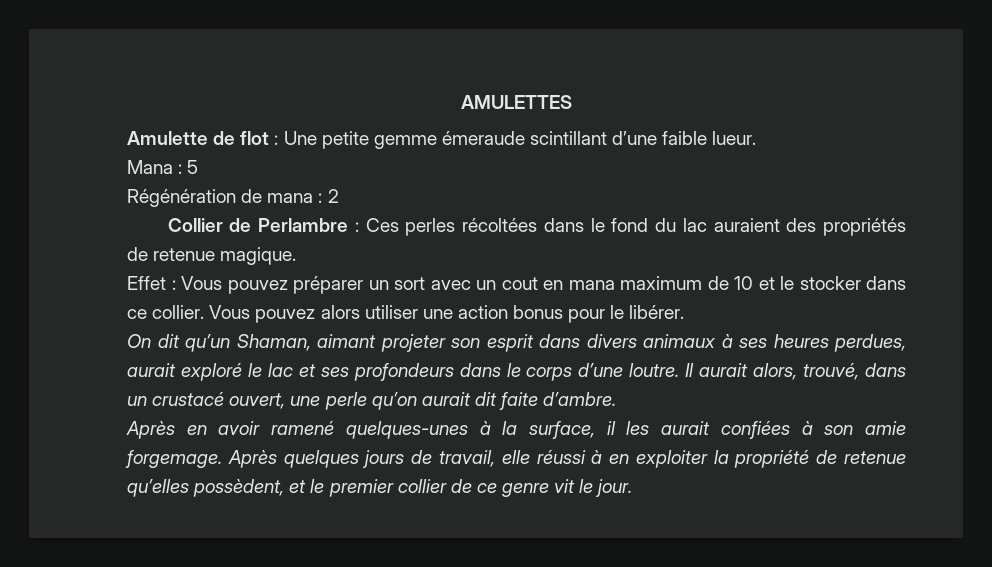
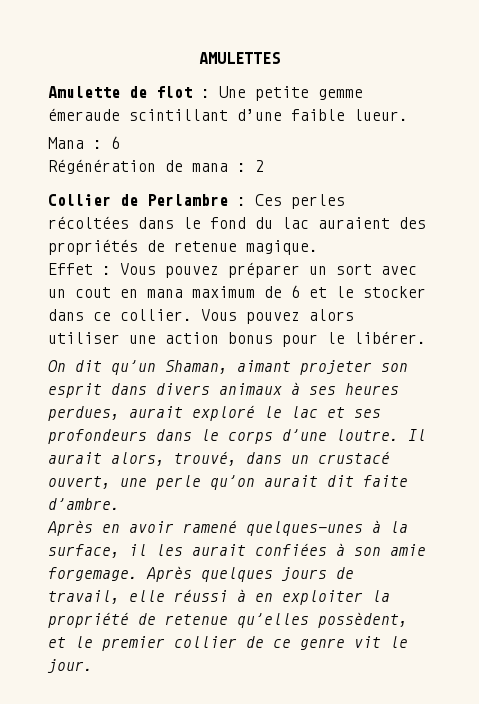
- Mana : 5
+ Mana : 6
- Effet : Vous pouvez préparer un sort avec un cout en mana maximum de 10 et le stocker dans ce collier.
+ Effet : Vous pouvez préparer un sort avec un cout en mana maximum de 6 et le stocker dans ce collier.

